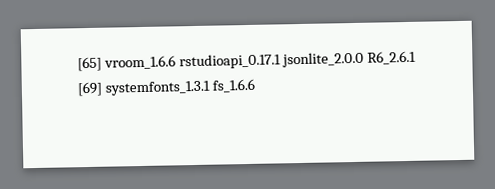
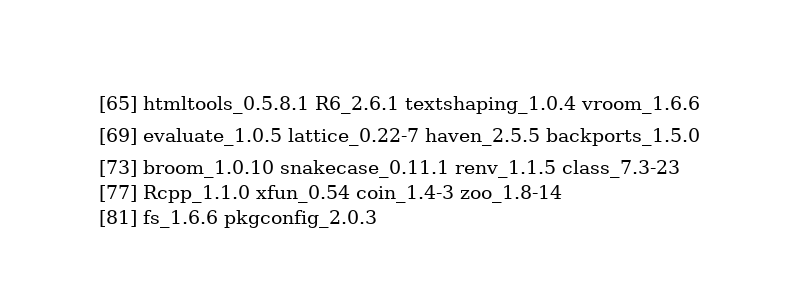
- [65] vroom_1.6.6 rstudioapi_0.17.1 jsonlite_2.0.0 R6_2.6.1
- [69] systemfonts_1.3.1 fs_1.6.6
+ [65] htmltools_0.5.8.1 R6_2.6.1 textshaping_1.0.4 vroom_1.6.6
+ [69] evaluate_1.0.5 lattice_0.22-7 haven_2.5.5 backports_1.5.0
+ [73] broom_1.0.10 snakecase_0.11.1 renv_1.1.5 class_7.3-23
+ [77] Rcpp_1.1.0 xfun_0.54 coin_1.4-3 zoo_1.8-14
+ [81] fs_1.6.6 pkgconfig_2.0.3

